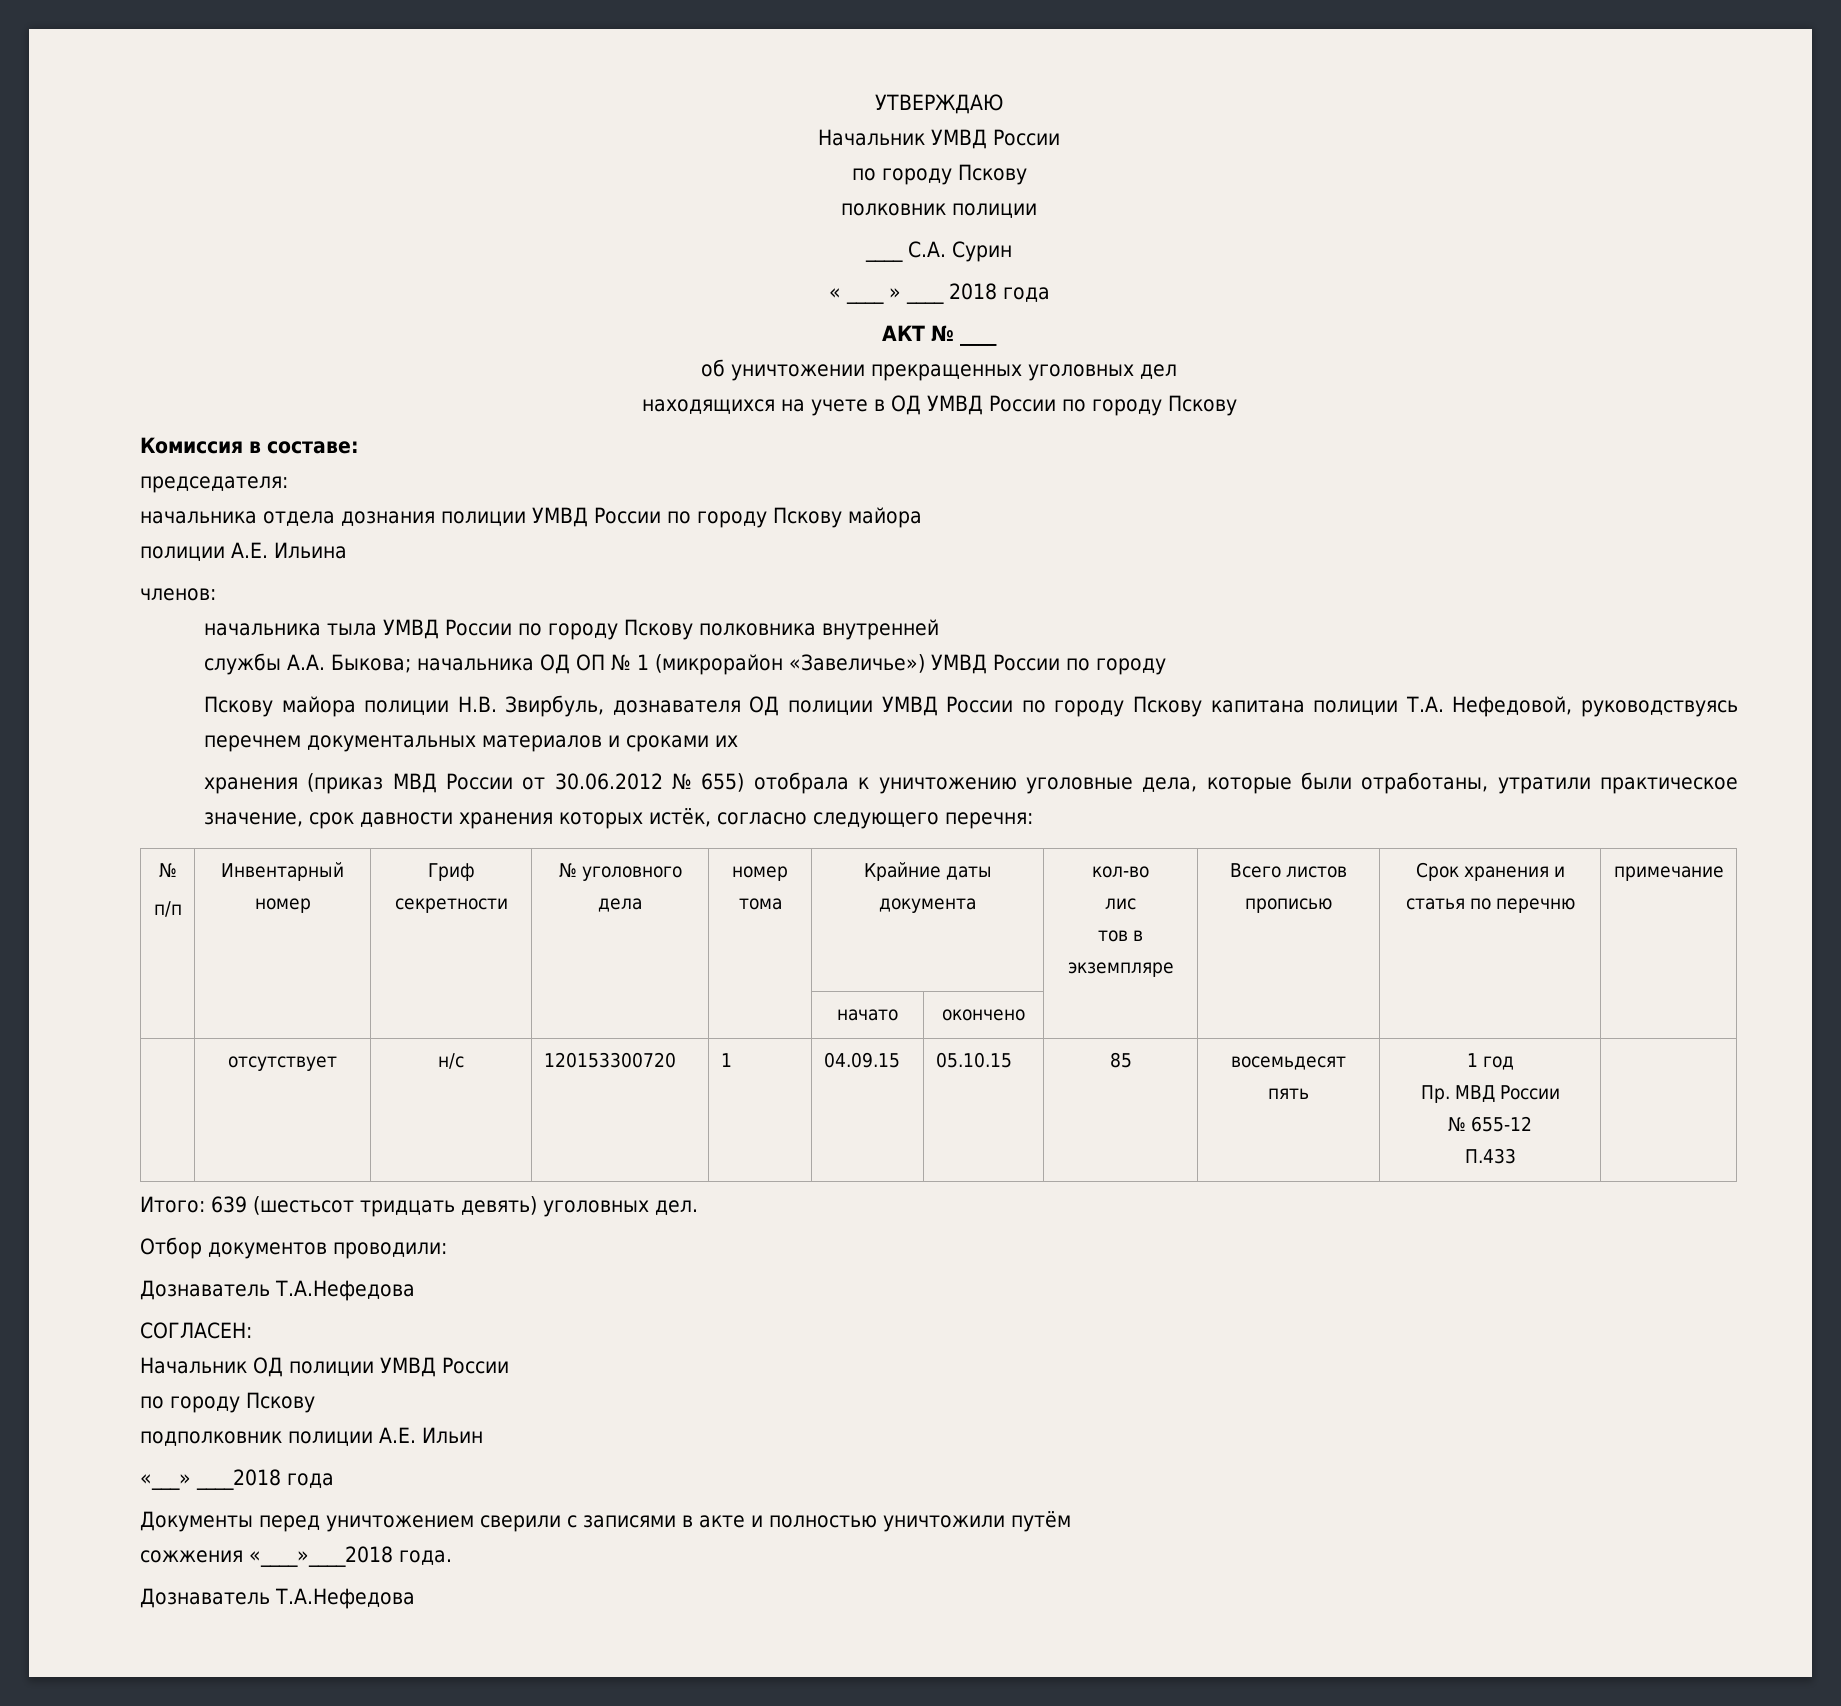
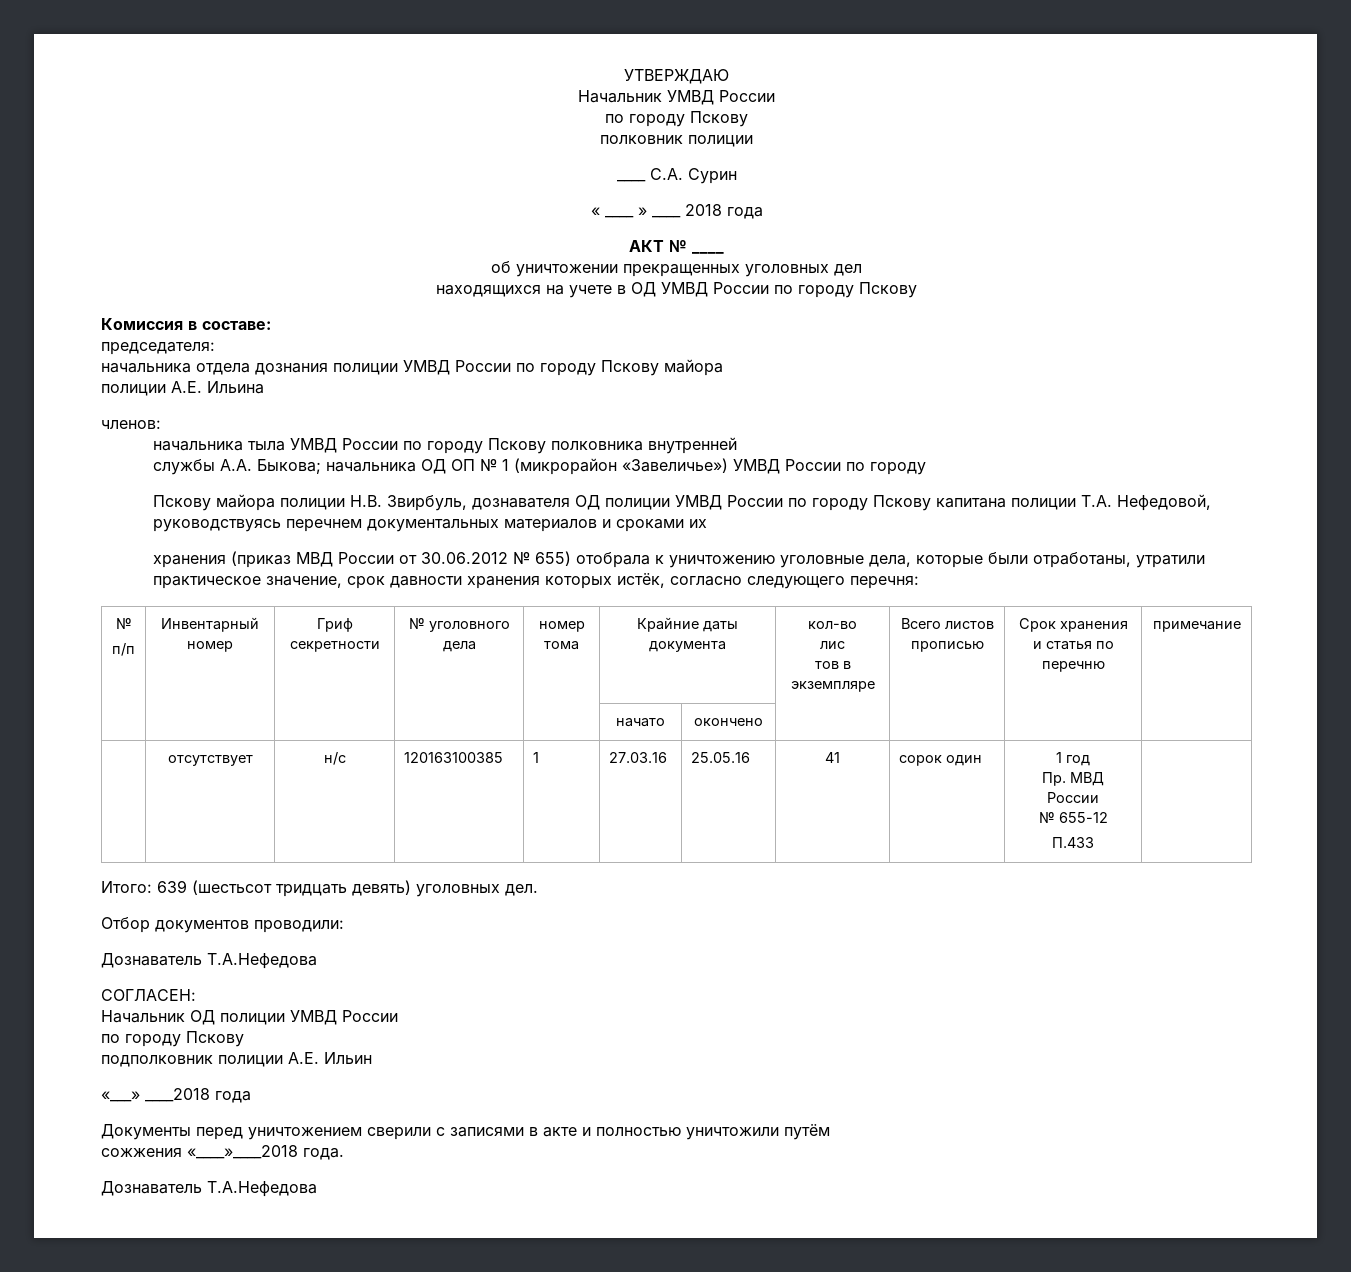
- | отсутствует | н/с | 120153300720 | 1 | 04.09.15 | 05.10.15 | 85 | восемьдесят пять | 1 год
+ | отсутствует | н/с | 120163100385 | 1 | 27.03.16 | 25.05.16 | 41 | сорок один | 1 год

